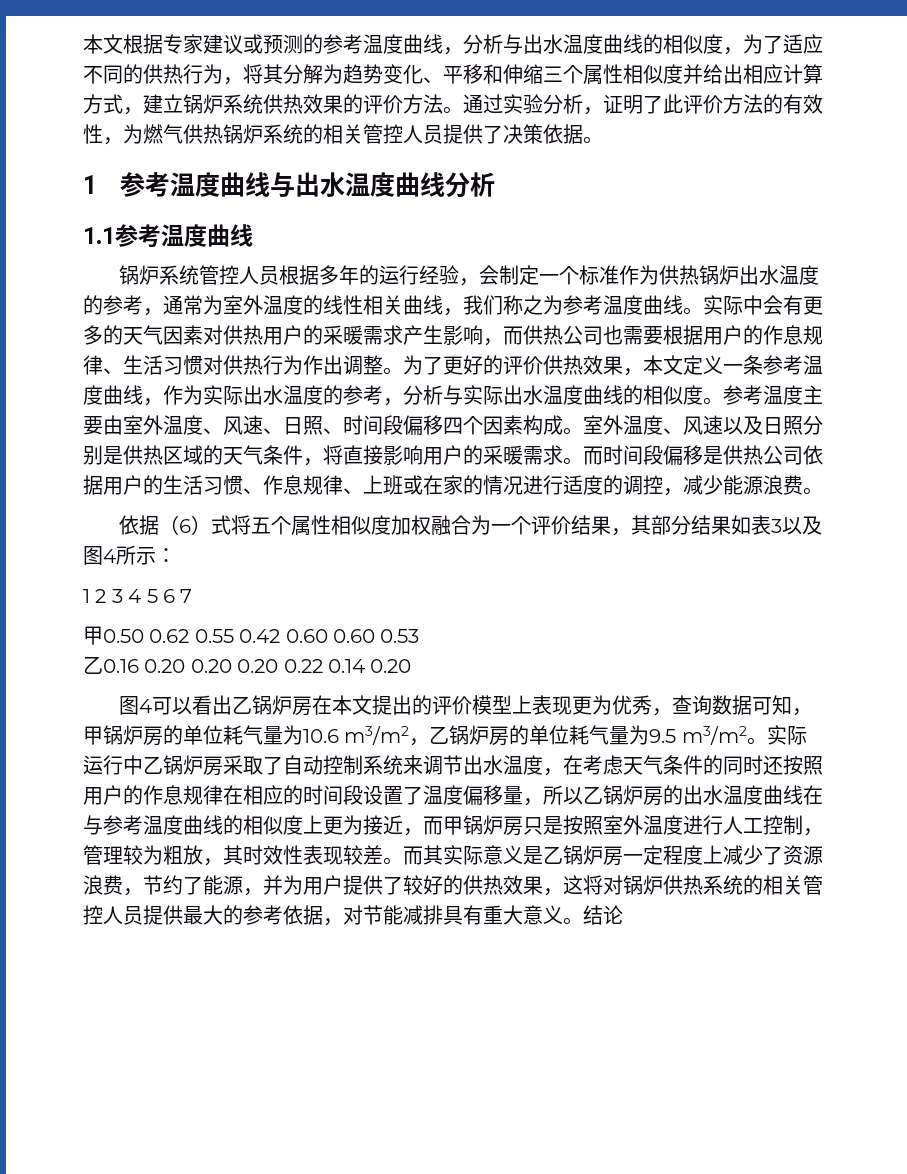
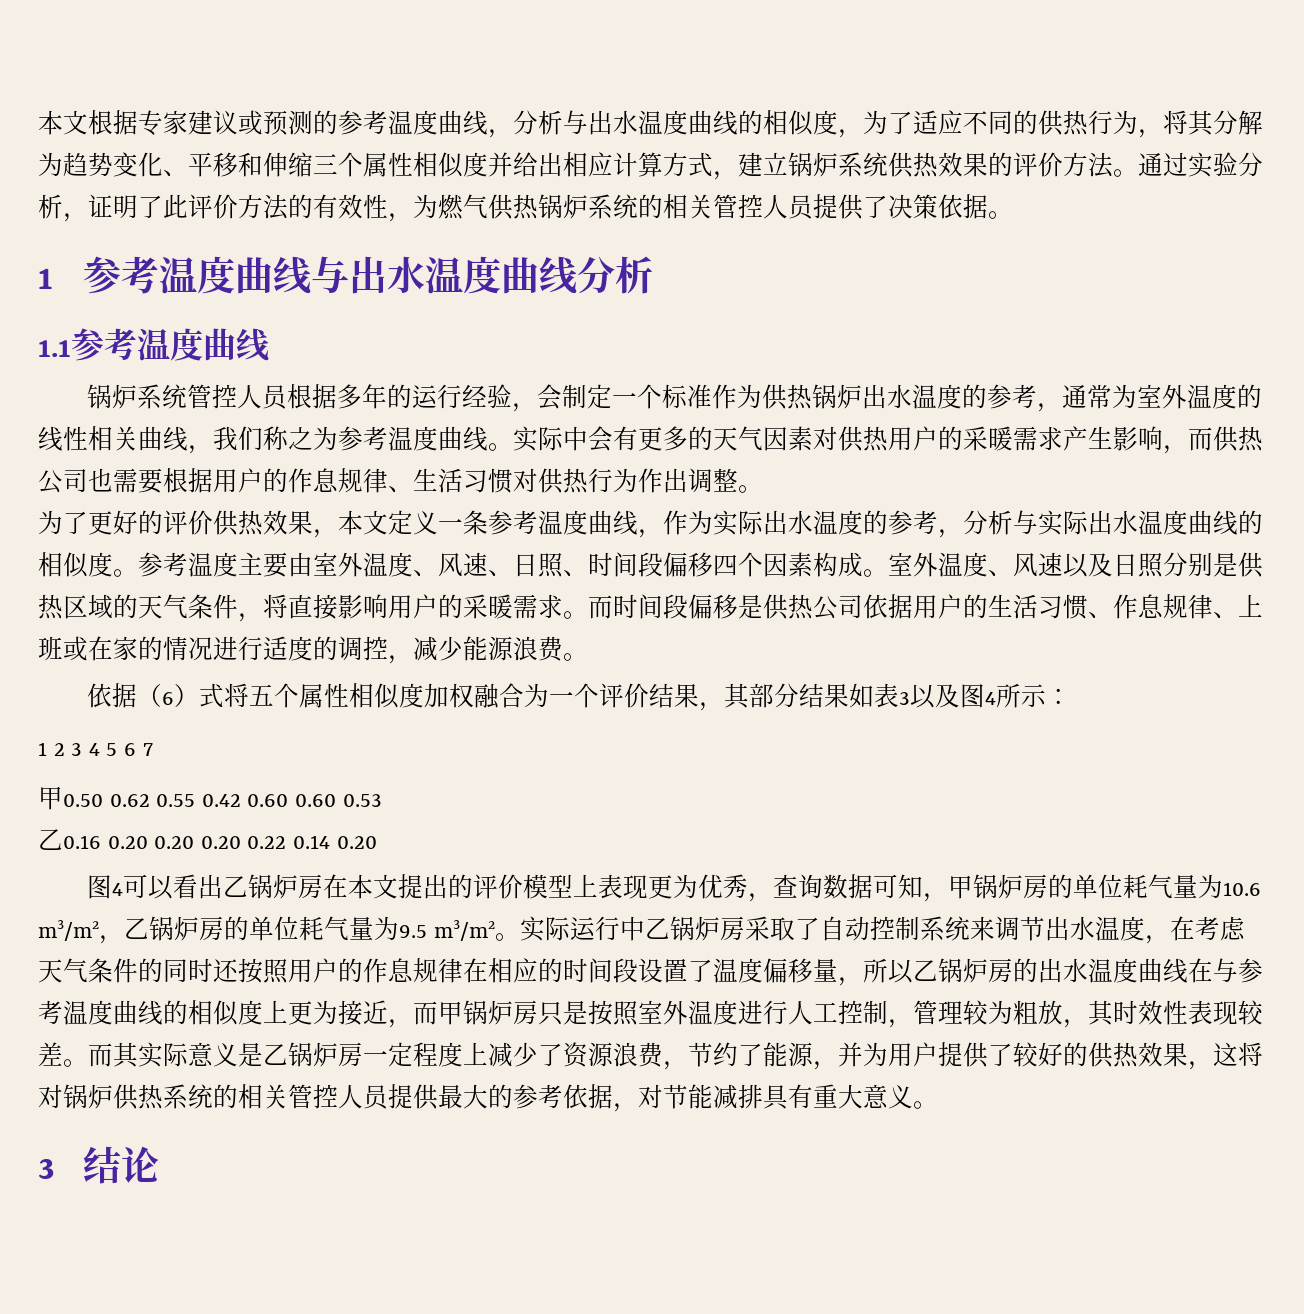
- 实际中会有更多的天气因素对供热用户的采暖需求产生影响，而供热公司也需要根据用户的作息规律、生活习惯对供热行为作出调整。为了更好的评价供热效果，本文定义一条参考温度曲线，作为实际出水温度的参考，分析与实际出水温度曲线的相似度。
+ 实际中会有更多的天气因素对供热用户的采暖需求产生影响，而供热公司也需要根据用户的作息规律、生活习惯对供热行为作出调整。
+ 为了更好的评价供热效果，本文定义一条参考温度曲线，作为实际出水温度的参考，分析与实际出水温度曲线的相似度。
- 而其实际意义是乙锅炉房一定程度上减少了资源浪费，节约了能源，并为用户提供了较好的供热效果，这将对锅炉供热系统的相关管控人员提供最大的参考依据，对节能减排具有重大意义。结论
+ 而其实际意义是乙锅炉房一定程度上减少了资源浪费，节约了能源，并为用户提供了较好的供热效果，这将对锅炉供热系统的相关管控人员提供最大的参考依据，对节能减排具有重大意义。
+ 3结论

